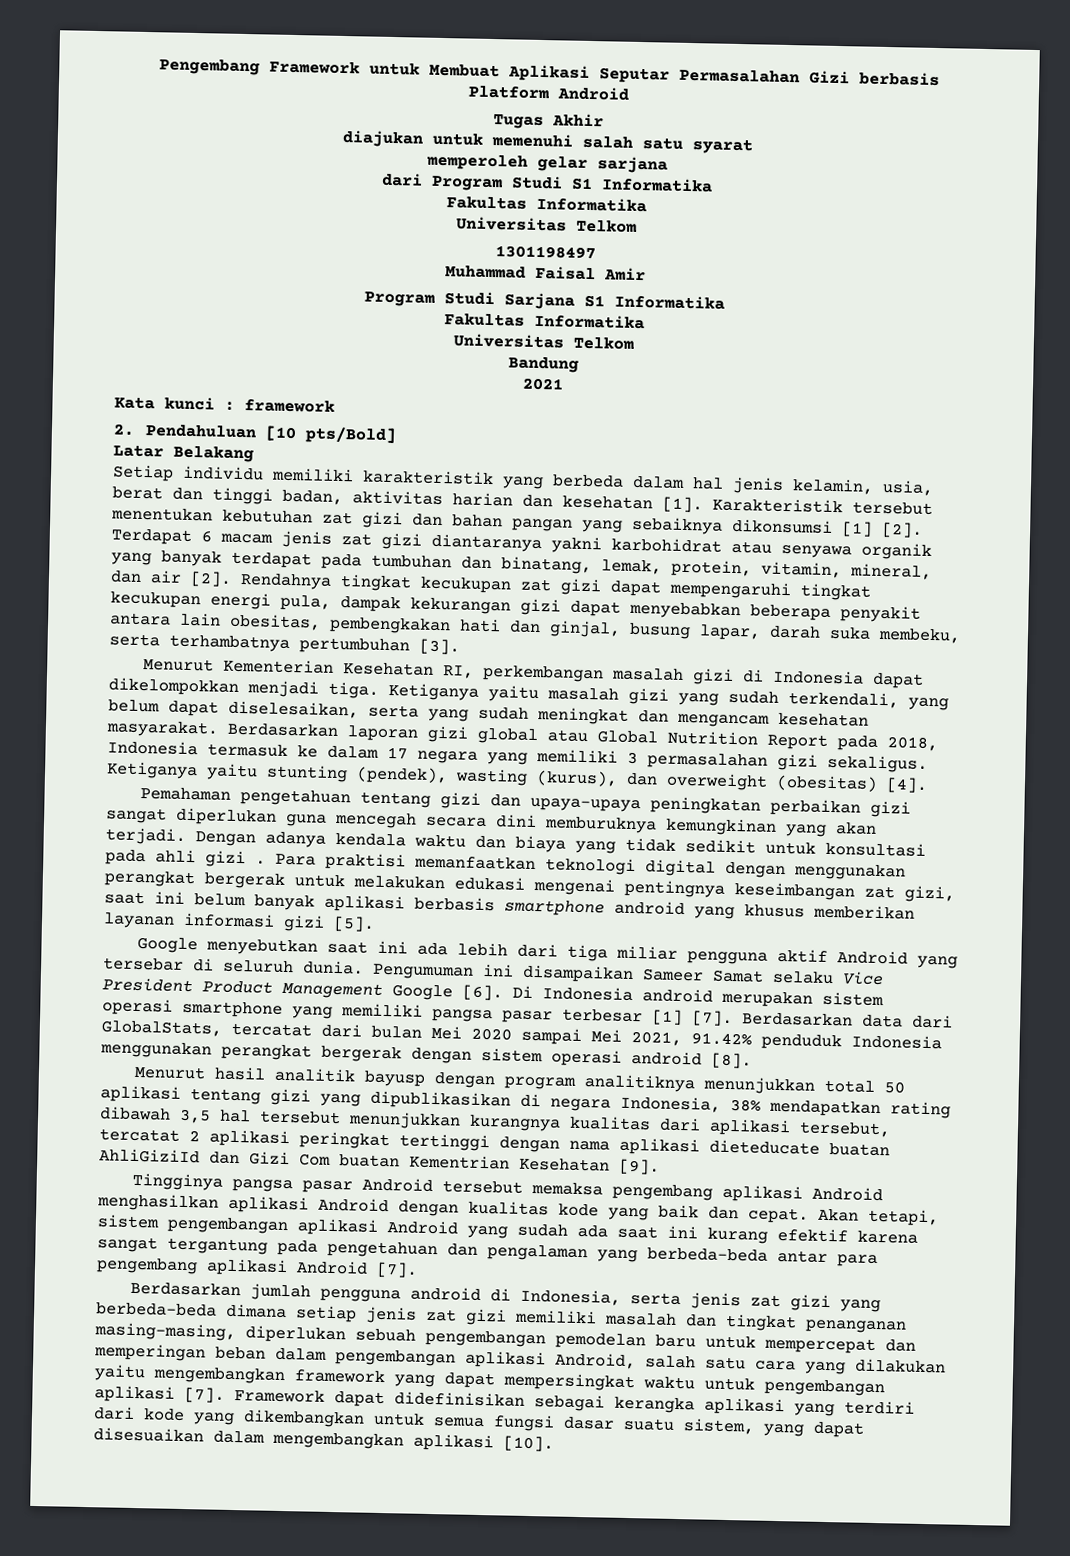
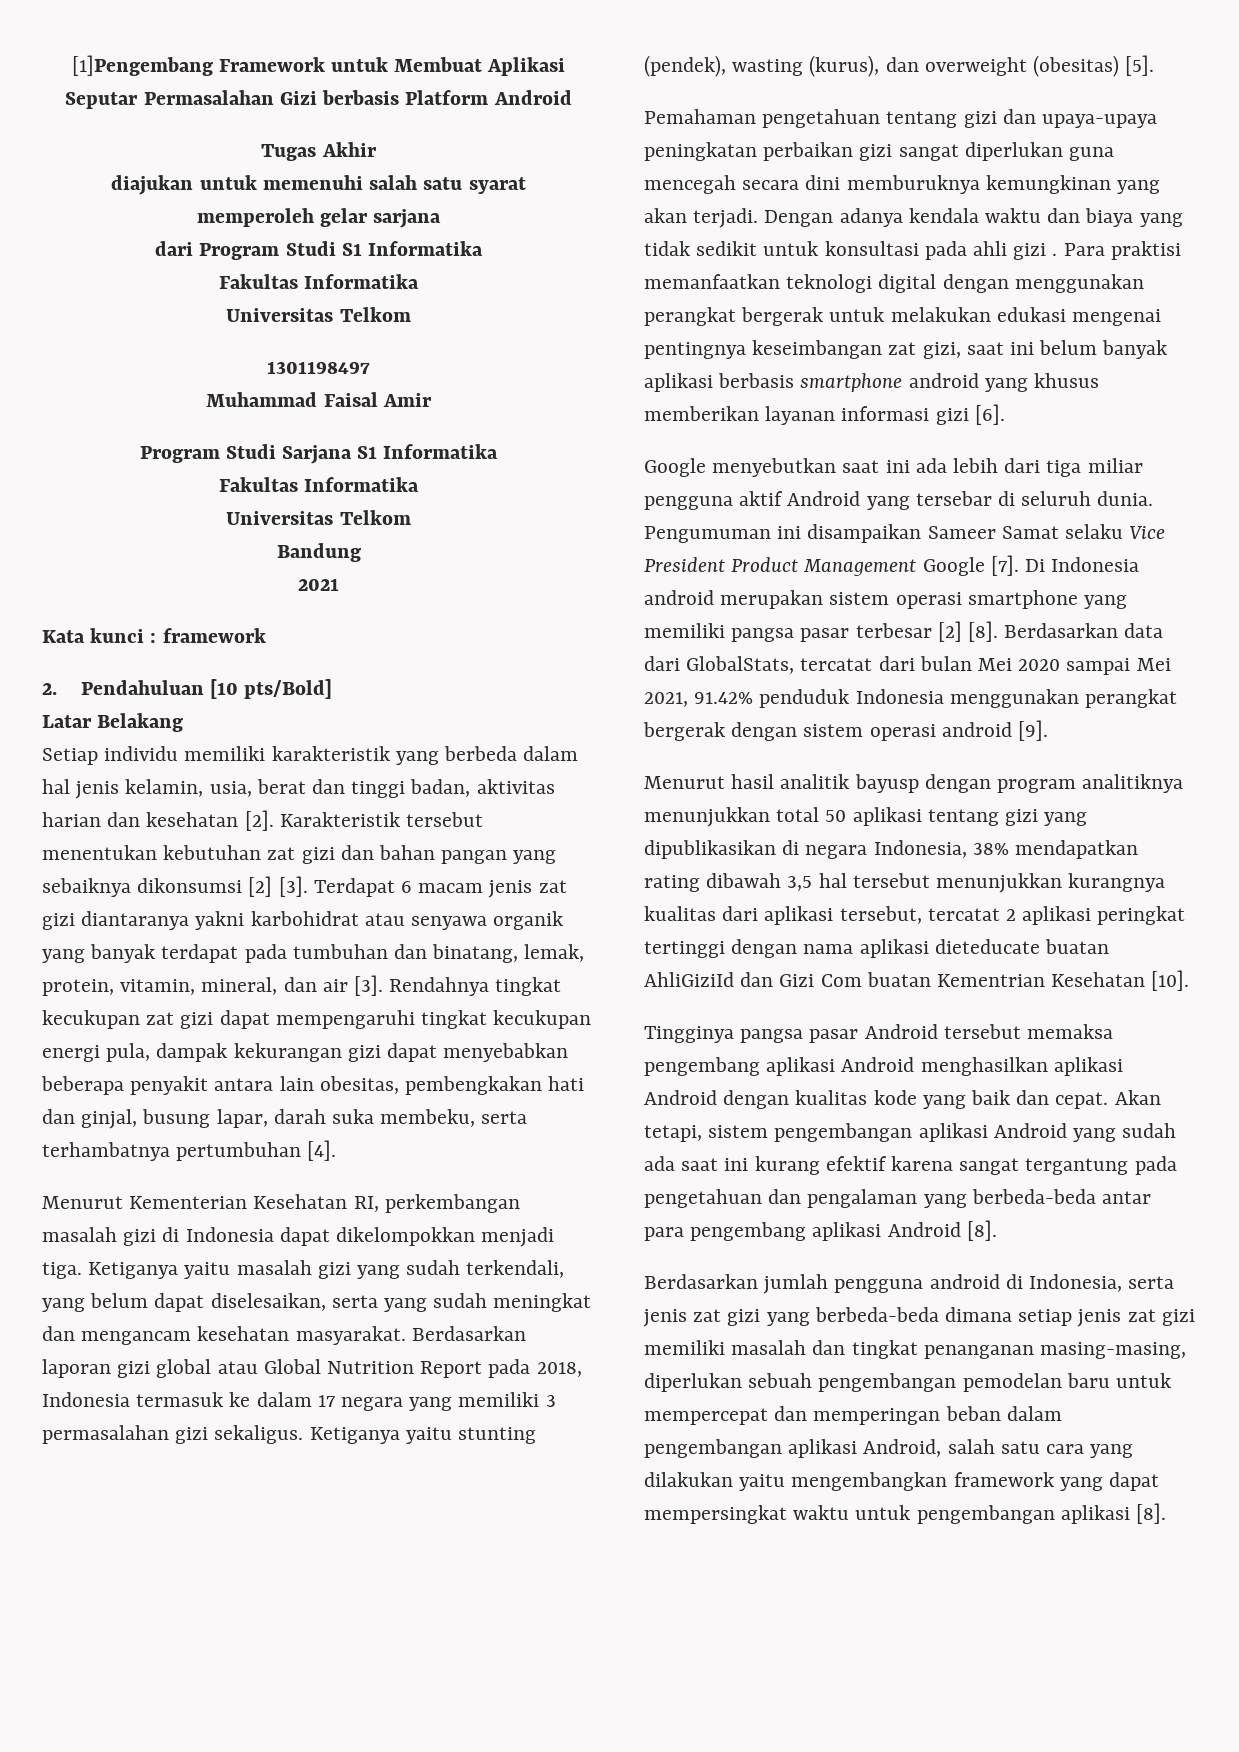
- Pengembang Framework untuk Membuat Aplikasi Seputar Permasalahan Gizi berbasis Platform Android
+ [1]Pengembang Framework untuk Membuat Aplikasi Seputar Permasalahan Gizi berbasis Platform Android
- Setiap individu memiliki karakteristik yang berbeda dalam hal jenis kelamin, usia, berat dan tinggi badan, aktivitas harian dan kesehatan [1].
+ Setiap individu memiliki karakteristik yang berbeda dalam hal jenis kelamin, usia, berat dan tinggi badan, aktivitas harian dan kesehatan [2].
- Karakteristik tersebut menentukan kebutuhan zat gizi dan bahan pangan yang sebaiknya dikonsumsi [1] [2].
+ Karakteristik tersebut menentukan kebutuhan zat gizi dan bahan pangan yang sebaiknya dikonsumsi [2] [3].
- Terdapat 6 macam jenis zat gizi diantaranya yakni karbohidrat atau senyawa organik yang banyak terdapat pada tumbuhan dan binatang, lemak, protein, vitamin, mineral, dan air [2].
+ Terdapat 6 macam jenis zat gizi diantaranya yakni karbohidrat atau senyawa organik yang banyak terdapat pada tumbuhan dan binatang, lemak, protein, vitamin, mineral, dan air [3].
- Rendahnya tingkat kecukupan zat gizi dapat mempengaruhi tingkat kecukupan energi pula, dampak kekurangan gizi dapat menyebabkan beberapa penyakit antara lain obesitas, pembengkakan hati dan ginjal, busung lapar, darah suka membeku, serta terhambatnya pertumbuhan [3].
+ Rendahnya tingkat kecukupan zat gizi dapat mempengaruhi tingkat kecukupan energi pula, dampak kekurangan gizi dapat menyebabkan beberapa penyakit antara lain obesitas, pembengkakan hati dan ginjal, busung lapar, darah suka membeku, serta terhambatnya pertumbuhan [4].
- Ketiganya yaitu stunting (pendek), wasting (kurus), dan overweight (obesitas) [4].
+ Ketiganya yaitu stunting (pendek), wasting (kurus), dan overweight (obesitas) [5].
- Para praktisi memanfaatkan teknologi digital dengan menggunakan perangkat bergerak untuk melakukan edukasi mengenai pentingnya keseimbangan zat gizi, saat ini belum banyak aplikasi berbasis smartphone android yang khusus memberikan layanan informasi gizi [5].
+ Para praktisi memanfaatkan teknologi digital dengan menggunakan perangkat bergerak untuk melakukan edukasi mengenai pentingnya keseimbangan zat gizi, saat ini belum banyak aplikasi berbasis smartphone android yang khusus memberikan layanan informasi gizi [6].
- Pengumuman ini disampaikan Sameer Samat selaku Vice President Product Management Google [6].
+ Pengumuman ini disampaikan Sameer Samat selaku Vice President Product Management Google [7].
- Di Indonesia android merupakan sistem operasi smartphone yang memiliki pangsa pasar terbesar [1] [7].
+ Di Indonesia android merupakan sistem operasi smartphone yang memiliki pangsa pasar terbesar [2] [8].
- Berdasarkan data dari GlobalStats, tercatat dari bulan Mei 2020 sampai Mei 2021, 91.42% penduduk Indonesia menggunakan perangkat bergerak dengan sistem operasi android [8].
+ Berdasarkan data dari GlobalStats, tercatat dari bulan Mei 2020 sampai Mei 2021, 91.42% penduduk Indonesia menggunakan perangkat bergerak dengan sistem operasi android [9].
- Menurut hasil analitik bayusp dengan program analitiknya menunjukkan total 50 aplikasi tentang gizi yang dipublikasikan di negara Indonesia, 38% mendapatkan rating dibawah 3,5 hal tersebut menunjukkan kurangnya kualitas dari aplikasi tersebut, tercatat 2 aplikasi peringkat tertinggi dengan nama aplikasi dieteducate buatan AhliGiziId dan Gizi Com buatan Kementrian Kesehatan [9].
+ Menurut hasil analitik bayusp dengan program analitiknya menunjukkan total 50 aplikasi tentang gizi yang dipublikasikan di negara Indonesia, 38% mendapatkan rating dibawah 3,5 hal tersebut menunjukkan kurangnya kualitas dari aplikasi tersebut, tercatat 2 aplikasi peringkat tertinggi dengan nama aplikasi dieteducate buatan AhliGiziId dan Gizi Com buatan Kementrian Kesehatan [10].
- Akan tetapi, sistem pengembangan aplikasi Android yang sudah ada saat ini kurang efektif karena sangat tergantung pada pengetahuan dan pengalaman yang berbeda-beda antar para pengembang aplikasi Android [7].
+ Akan tetapi, sistem pengembangan aplikasi Android yang sudah ada saat ini kurang efektif karena sangat tergantung pada pengetahuan dan pengalaman yang berbeda-beda antar para pengembang aplikasi Android [8].
- Berdasarkan jumlah pengguna android di Indonesia, serta jenis zat gizi yang berbeda-beda dimana setiap jenis zat gizi memiliki masalah dan tingkat penanganan masing-masing, diperlukan sebuah pengembangan pemodelan baru untuk mempercepat dan memperingan beban dalam pengembangan aplikasi Android, salah satu cara yang dilakukan yaitu mengembangkan framework yang dapat mempersingkat waktu untuk pengembangan aplikasi [7]. Framework dapat didefinisikan sebagai kerangka aplikasi yang terdiri dari kode yang dikembangkan untuk semua fungsi dasar suatu sistem, yang dapat disesuaikan dalam mengembangkan aplikasi [10].
+ Berdasarkan jumlah pengguna android di Indonesia, serta jenis zat gizi yang berbeda-beda dimana setiap jenis zat gizi memiliki masalah dan tingkat penanganan masing-masing, diperlukan sebuah pengembangan pemodelan baru untuk mempercepat dan memperingan beban dalam pengembangan aplikasi Android, salah satu cara yang dilakukan yaitu mengembangkan framework yang dapat mempersingkat waktu untuk pengembangan aplikasi [8].

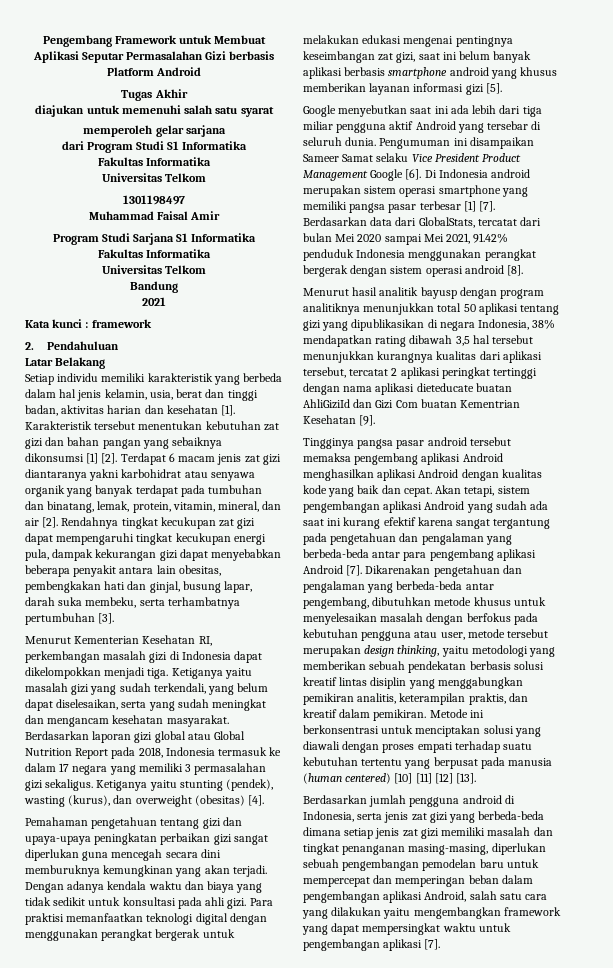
- [1]Pengembang Framework untuk Membuat Aplikasi Seputar Permasalahan Gizi berbasis Platform Android
+ Pengembang Framework untuk Membuat Aplikasi Seputar Permasalahan Gizi berbasis Platform Android
- 2. Pendahuluan [10 pts/Bold]
+ 2. Pendahuluan
- Setiap individu memiliki karakteristik yang berbeda dalam hal jenis kelamin, usia, berat dan tinggi badan, aktivitas harian dan kesehatan [2].
+ Setiap individu memiliki karakteristik yang berbeda dalam hal jenis kelamin, usia, berat dan tinggi badan, aktivitas harian dan kesehatan [1].
- Karakteristik tersebut menentukan kebutuhan zat gizi dan bahan pangan yang sebaiknya dikonsumsi [2] [3].
+ Karakteristik tersebut menentukan kebutuhan zat gizi dan bahan pangan yang sebaiknya dikonsumsi [1] [2].
- Terdapat 6 macam jenis zat gizi diantaranya yakni karbohidrat atau senyawa organik yang banyak terdapat pada tumbuhan dan binatang, lemak, protein, vitamin, mineral, dan air [3].
+ Terdapat 6 macam jenis zat gizi diantaranya yakni karbohidrat atau senyawa organik yang banyak terdapat pada tumbuhan dan binatang, lemak, protein, vitamin, mineral, dan air [2].
- Rendahnya tingkat kecukupan zat gizi dapat mempengaruhi tingkat kecukupan energi pula, dampak kekurangan gizi dapat menyebabkan beberapa penyakit antara lain obesitas, pembengkakan hati dan ginjal, busung lapar, darah suka membeku, serta terhambatnya pertumbuhan [4].
+ Rendahnya tingkat kecukupan zat gizi dapat mempengaruhi tingkat kecukupan energi pula, dampak kekurangan gizi dapat menyebabkan beberapa penyakit antara lain obesitas, pembengkakan hati dan ginjal, busung lapar, darah suka membeku, serta terhambatnya pertumbuhan [3].
- Ketiganya yaitu stunting (pendek), wasting (kurus), dan overweight (obesitas) [5].
+ Ketiganya yaitu stunting (pendek), wasting (kurus), dan overweight (obesitas) [4].
- Dengan adanya kendala waktu dan biaya yang tidak sedikit untuk konsultasi pada ahli gizi .
+ Dengan adanya kendala waktu dan biaya yang tidak sedikit untuk konsultasi pada ahli gizi.
- Para praktisi memanfaatkan teknologi digital dengan menggunakan perangkat bergerak untuk melakukan edukasi mengenai pentingnya keseimbangan zat gizi, saat ini belum banyak aplikasi berbasis smartphone android yang khusus memberikan layanan informasi gizi [6].
+ Para praktisi memanfaatkan teknologi digital dengan menggunakan perangkat bergerak untuk melakukan edukasi mengenai pentingnya keseimbangan zat gizi, saat ini belum banyak aplikasi berbasis smartphone android yang khusus memberikan layanan informasi gizi [5].
- Pengumuman ini disampaikan Sameer Samat selaku Vice President Product Management Google [7].
+ Pengumuman ini disampaikan Sameer Samat selaku Vice President Product Management Google [6].
- Di Indonesia android merupakan sistem operasi smartphone yang memiliki pangsa pasar terbesar [2] [8].
+ Di Indonesia android merupakan sistem operasi smartphone yang memiliki pangsa pasar terbesar [1] [7].
- Berdasarkan data dari GlobalStats, tercatat dari bulan Mei 2020 sampai Mei 2021, 91.42% penduduk Indonesia menggunakan perangkat bergerak dengan sistem operasi android [9].
+ Berdasarkan data dari GlobalStats, tercatat dari bulan Mei 2020 sampai Mei 2021, 91.42% penduduk Indonesia menggunakan perangkat bergerak dengan sistem operasi android [8].
- Menurut hasil analitik bayusp dengan program analitiknya menunjukkan total 50 aplikasi tentang gizi yang dipublikasikan di negara Indonesia, 38% mendapatkan rating dibawah 3,5 hal tersebut menunjukkan kurangnya kualitas dari aplikasi tersebut, tercatat 2 aplikasi peringkat tertinggi dengan nama aplikasi dieteducate buatan AhliGiziId dan Gizi Com buatan Kementrian Kesehatan [10].
+ Menurut hasil analitik bayusp dengan program analitiknya menunjukkan total 50 aplikasi tentang gizi yang dipublikasikan di negara Indonesia, 38% mendapatkan rating dibawah 3,5 hal tersebut menunjukkan kurangnya kualitas dari aplikasi tersebut, tercatat 2 aplikasi peringkat tertinggi dengan nama aplikasi dieteducate buatan AhliGiziId dan Gizi Com buatan Kementrian Kesehatan [9].
- Tingginya pangsa pasar Android tersebut memaksa pengembang aplikasi Android menghasilkan aplikasi Android dengan kualitas kode yang baik dan cepat.
+ Tingginya pangsa pasar android tersebut memaksa pengembang aplikasi Android menghasilkan aplikasi Android dengan kualitas kode yang baik dan cepat.
- Akan tetapi, sistem pengembangan aplikasi Android yang sudah ada saat ini kurang efektif karena sangat tergantung pada pengetahuan dan pengalaman yang berbeda-beda antar para pengembang aplikasi Android [8].
+ Akan tetapi, sistem pengembangan aplikasi Android yang sudah ada saat ini kurang efektif karena sangat tergantung pada pengetahuan dan pengalaman yang berbeda-beda antar para pengembang aplikasi Android [7]. Dikarenakan pengetahuan dan pengalaman yang berbeda-beda antar pengembang, dibutuhkan metode khusus untuk menyelesaikan masalah dengan berfokus pada kebutuhan pengguna atau user, metode tersebut merupakan design thinking, yaitu metodologi yang memberikan sebuah pendekatan berbasis solusi kreatif lintas disiplin yang menggabungkan pemikiran analitis, keterampilan praktis, dan kreatif dalam pemikiran. Metode ini berkonsentrasi untuk menciptakan solusi yang diawali dengan proses empati terhadap suatu kebutuhan tertentu yang berpusat pada manusia (human centered) [10] [11] [12] [13].
- Berdasarkan jumlah pengguna android di Indonesia, serta jenis zat gizi yang berbeda-beda dimana setiap jenis zat gizi memiliki masalah dan tingkat penanganan masing-masing, diperlukan sebuah pengembangan pemodelan baru untuk mempercepat dan memperingan beban dalam pengembangan aplikasi Android, salah satu cara yang dilakukan yaitu mengembangkan framework yang dapat mempersingkat waktu untuk pengembangan aplikasi [8].
+ Berdasarkan jumlah pengguna android di Indonesia, serta jenis zat gizi yang berbeda-beda dimana setiap jenis zat gizi memiliki masalah dan tingkat penanganan masing-masing, diperlukan sebuah pengembangan pemodelan baru untuk mempercepat dan memperingan beban dalam pengembangan aplikasi Android, salah satu cara yang dilakukan yaitu mengembangkan framework yang dapat mempersingkat waktu untuk pengembangan aplikasi [7].

